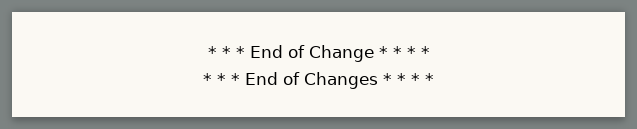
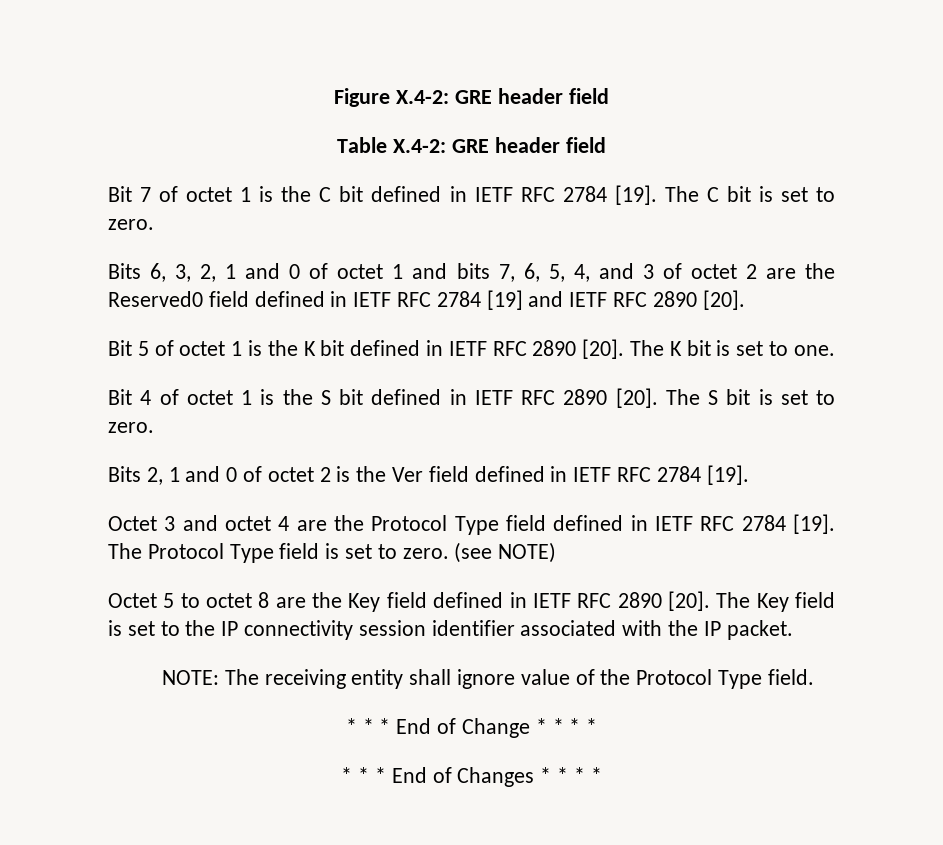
+ Figure X.4-2: GRE header field
+ Table X.4-2: GRE header field
+ Bit 7 of octet 1 is the C bit defined in IETF RFC 2784 [19]. The C bit is set to zero.
+ Bits 6, 3, 2, 1 and 0 of octet 1 and bits 7, 6, 5, 4, and 3 of octet 2 are the Reserved0 field defined in IETF RFC 2784 [19] and IETF RFC 2890 [20].
+ Bit 5 of octet 1 is the K bit defined in IETF RFC 2890 [20]. The K bit is set to one.
+ Bit 4 of octet 1 is the S bit defined in IETF RFC 2890 [20]. The S bit is set to zero.
+ Bits 2, 1 and 0 of octet 2 is the Ver field defined in IETF RFC 2784 [19].
+ Octet 3 and octet 4 are the Protocol Type field defined in IETF RFC 2784 [19]. The Protocol Type field is set to zero. (see NOTE)
+ Octet 5 to octet 8 are the Key field defined in IETF RFC 2890 [20]. The Key field is set to the IP connectivity session identifier associated with the IP packet.
+ NOTE: The receiving entity shall ignore value of the Protocol Type field.

